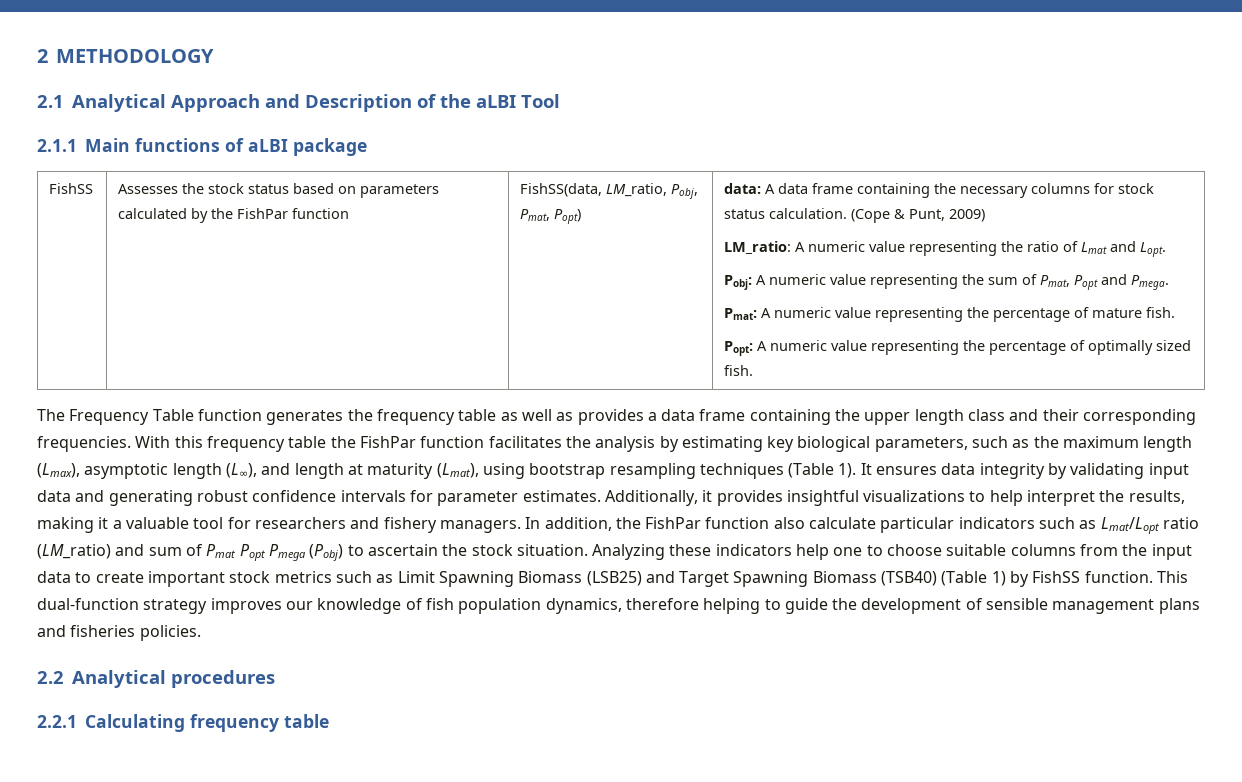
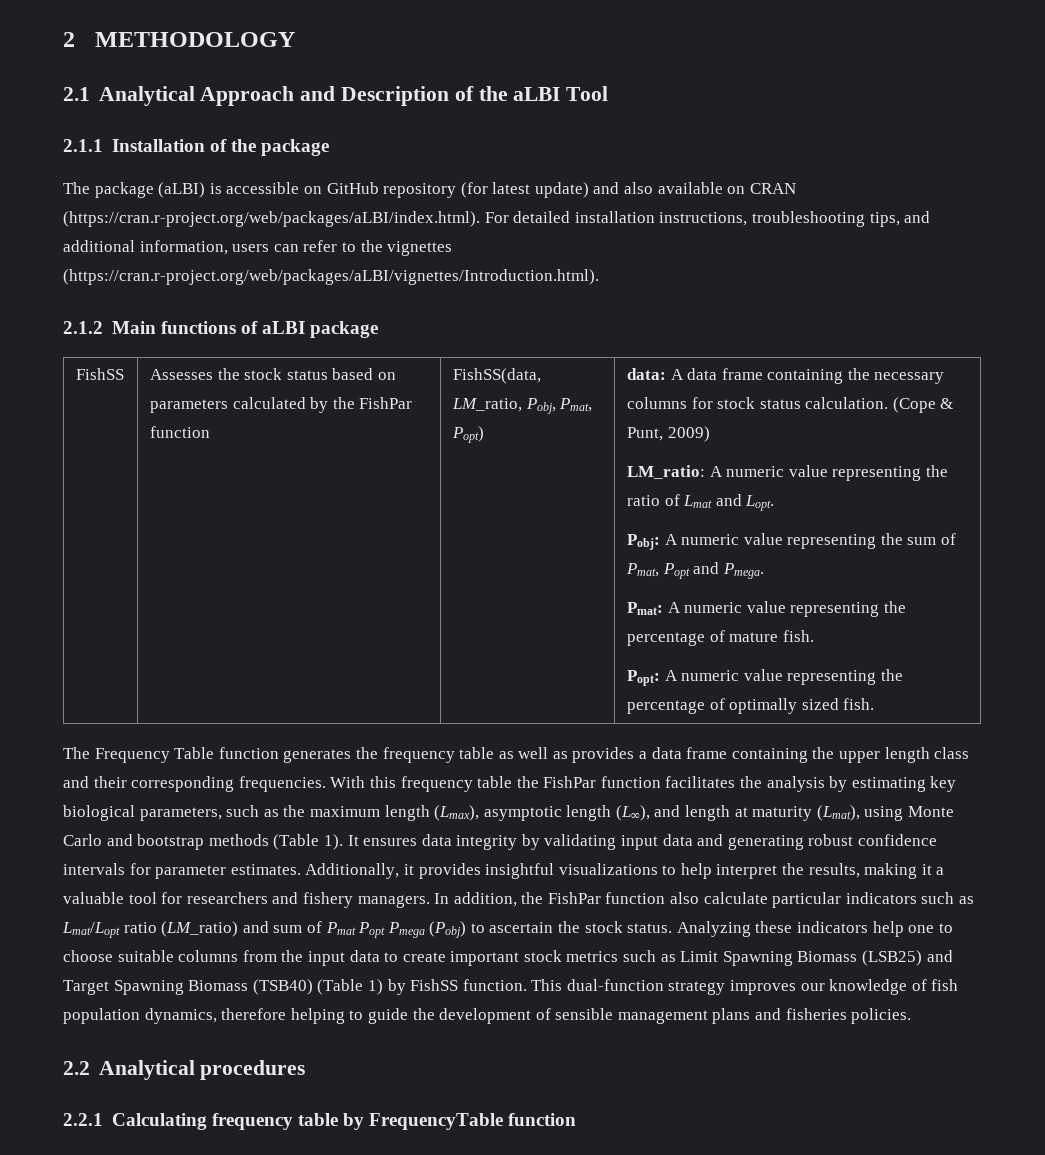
- 2.1.1 Main functions of aLBI package
+ 2.1.1 Installation of the package
+ The package (aLBI) is accessible on GitHub repository (for latest update) and also available on CRAN (https://cran.r-project.org/web/packages/aLBI/index.html). For detailed installation instructions, troubleshooting tips, and additional information, users can refer to the vignettes (https://cran.r-project.org/web/packages/aLBI/vignettes/Introduction.html).
+ 2.1.2 Main functions of aLBI package
- With this frequency table the FishPar function facilitates the analysis by estimating key biological parameters, such as the maximum length (Lmax), asymptotic length (L∞), and length at maturity (Lmat), using bootstrap resampling techniques (Table 1).
+ With this frequency table the FishPar function facilitates the analysis by estimating key biological parameters, such as the maximum length (Lmax), asymptotic length (L∞), and length at maturity (Lmat), using Monte Carlo and bootstrap methods (Table 1).
- In addition, the FishPar function also calculate particular indicators such as Lmat/Lopt ratio (LM_ratio) and sum of Pmat Popt Pmega (Pobj) to ascertain the stock situation.
+ In addition, the FishPar function also calculate particular indicators such as Lmat/Lopt ratio (LM_ratio) and sum of Pmat Popt Pmega (Pobj) to ascertain the stock status.
- 2.2.1 Calculating frequency table
+ 2.2.1 Calculating frequency table by FrequencyTable function

